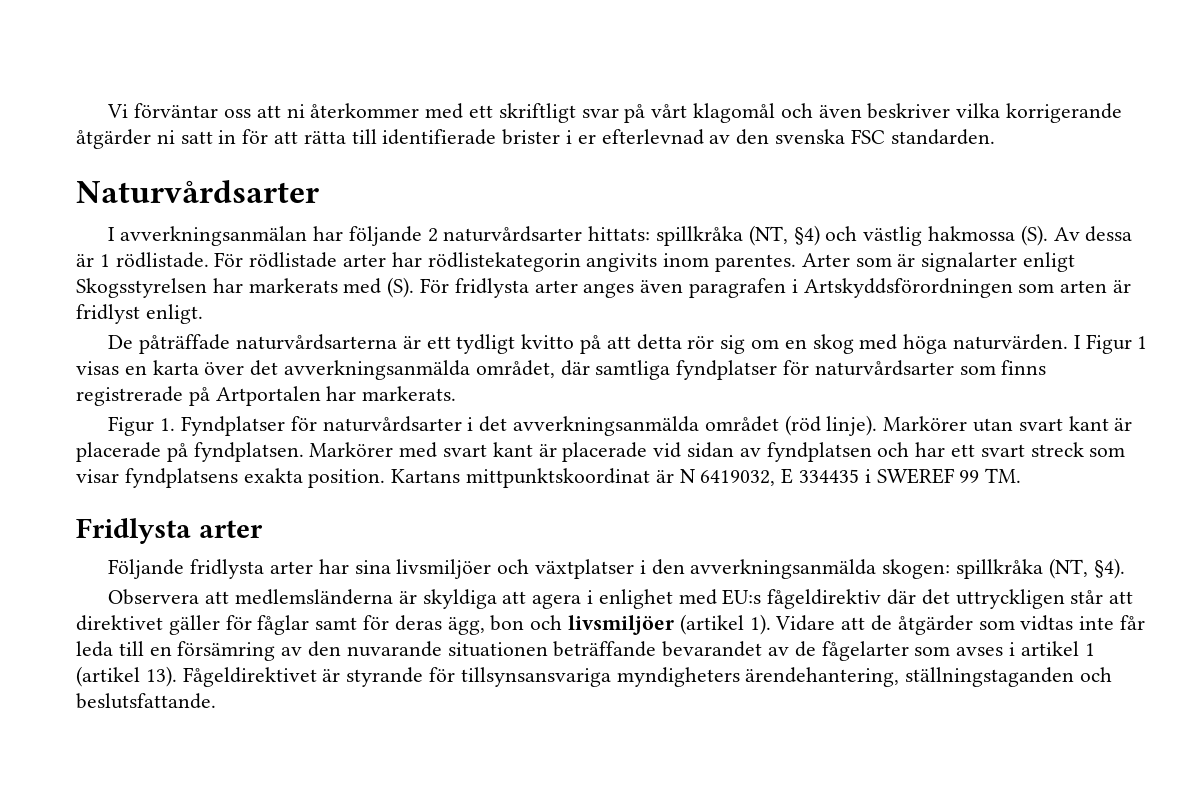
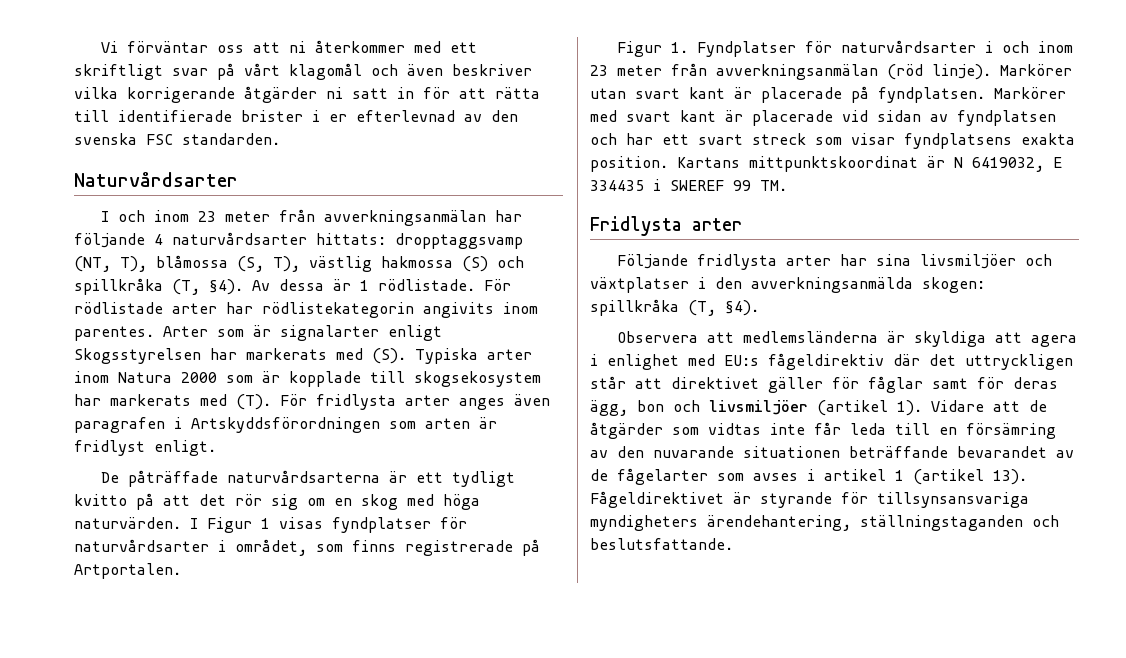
- I avverkningsanmälan har följande 2 naturvårdsarter hittats: spillkråka (NT, §4) och västlig hakmossa (S). Av dessa är 1 rödlistade.
+ I och inom 23 meter från avverkningsanmälan har följande 4 naturvårdsarter hittats: dropptaggsvamp (NT, T), blåmossa (S, T), västlig hakmossa (S) och spillkråka (T, §4). Av dessa är 1 rödlistade.
- Arter som är signalarter enligt Skogsstyrelsen har markerats med (S). För fridlysta arter anges även paragrafen i Artskyddsförordningen som arten är fridlyst enligt.
+ Arter som är signalarter enligt Skogsstyrelsen har markerats med (S). Typiska arter inom Natura 2000 som är kopplade till skogsekosystem har markerats med (T). För fridlysta arter anges även paragrafen i Artskyddsförordningen som arten är fridlyst enligt.
- De påträffade naturvårdsarterna är ett tydligt kvitto på att detta rör sig om en skog med höga naturvärden.
+ De påträffade naturvårdsarterna är ett tydligt kvitto på att det rör sig om en skog med höga naturvärden.
- I Figur 1 visas en karta över det avverkningsanmälda området, där samtliga fyndplatser för naturvårdsarter som finns registrerade på Artportalen har markerats.
+ I Figur 1 visas fyndplatser för naturvårdsarter i området, som finns registrerade på Artportalen.
- Figur 1. Fyndplatser för naturvårdsarter i det avverkningsanmälda området (röd linje).
+ Figur 1. Fyndplatser för naturvårdsarter i och inom 23 meter från avverkningsanmälan (röd linje).
- Följande fridlysta arter har sina livsmiljöer och växtplatser i den avverkningsanmälda skogen: spillkråka (NT, §4).
+ Följande fridlysta arter har sina livsmiljöer och växtplatser i den avverkningsanmälda skogen: spillkråka (T, §4).

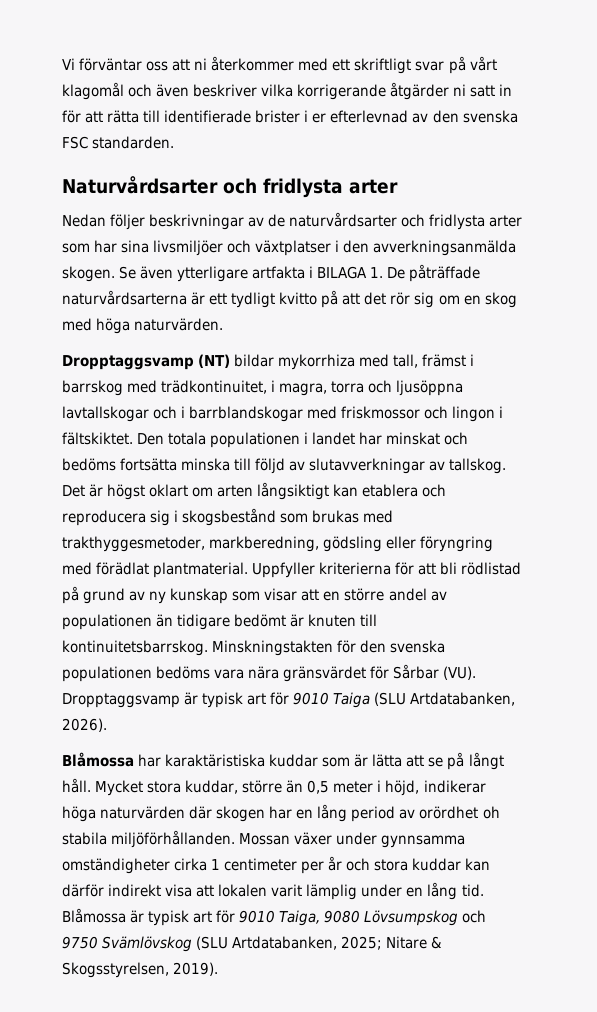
- Naturvårdsarter
- I och inom 23 meter från avverkningsanmälan har följande 4 naturvårdsarter hittats: dropptaggsvamp (NT, T), blåmossa (S, T), västlig hakmossa (S) och spillkråka (T, §4). Av dessa är 1 rödlistade. För rödlistade arter har rödlistekategorin angivits inom parentes. Arter som är signalarter enligt Skogsstyrelsen har markerats med (S). Typiska arter inom Natura 2000 som är kopplade till skogsekosystem har markerats med (T). För fridlysta arter anges även paragrafen i Artskyddsförordningen som arten är fridlyst enligt.
- De påträffade naturvårdsarterna är ett tydligt kvitto på att det rör sig om en skog med höga naturvärden. I Figur 1 visas fyndplatser för naturvårdsarter i området, som finns registrerade på Artportalen.
- Figur 1. Fyndplatser för naturvårdsarter i och inom 23 meter från avverkningsanmälan (röd linje). Markörer utan svart kant är placerade på fyndplatsen. Markörer med svart kant är placerade vid sidan av fyndplatsen och har ett svart streck som visar fyndplatsens exakta position. Kartans mittpunktskoordinat är N 6419032, E 334435 i SWEREF 99 TM.
- Fridlysta arter
- Följande fridlysta arter har sina livsmiljöer och växtplatser i den avverkningsanmälda skogen: spillkråka (T, §4).
- Observera att medlemsländerna är skyldiga att agera i enlighet med EU:s fågeldirektiv där det uttryckligen står att direktivet gäller för fåglar samt för deras ägg, bon och livsmiljöer (artikel 1). Vidare att de åtgärder som vidtas inte får leda till en försämring av den nuvarande situationen beträffande bevarandet av de fågelarter som avses i artikel 1 (artikel 13). Fågeldirektivet är styrande för tillsynsansvariga myndigheters ärendehantering, ställningstaganden och beslutsfattande.
+ Naturvårdsarter och fridlysta arter
+ Nedan följer beskrivningar av de naturvårdsarter och fridlysta arter som har sina livsmiljöer och växtplatser i den avverkningsanmälda skogen. Se även ytterligare artfakta i BILAGA 1. De påträffade naturvårdsarterna är ett tydligt kvitto på att det rör sig om en skog med höga naturvärden.
+ Dropptaggsvamp (NT) bildar mykorrhiza med tall, främst i barrskog med trädkontinuitet, i magra, torra och ljusöppna lavtallskogar och i barrblandskogar med friskmossor och lingon i fältskiktet. Den totala populationen i landet har minskat och bedöms fortsätta minska till följd av slutavverkningar av tallskog. Det är högst oklart om arten långsiktigt kan etablera och reproducera sig i skogsbestånd som brukas med trakthyggesmetoder, markberedning, gödsling eller föryngring med förädlat plantmaterial. Uppfyller kriterierna för att bli rödlistad på grund av ny kunskap som visar att en större andel av populationen än tidigare bedömt är knuten till kontinuitetsbarrskog. Minskningstakten för den svenska populationen bedöms vara nära gränsvärdet för Sårbar (VU). Dropptaggsvamp är typisk art för 9010 Taiga (SLU Artdatabanken, 2026).
+ Blåmossa har karaktäristiska kuddar som är lätta att se på långt håll. Mycket stora kuddar, större än 0,5 meter i höjd, indikerar höga naturvärden där skogen har en lång period av orördhet oh stabila miljöförhållanden. Mossan växer under gynnsamma omständigheter cirka 1 centimeter per år och stora kuddar kan därför indirekt visa att lokalen varit lämplig under en lång tid. Blåmossa är typisk art för 9010 Taiga, 9080 Lövsumpskog och 9750 Svämlövskog (SLU Artdatabanken, 2025; Nitare & Skogsstyrelsen, 2019).

